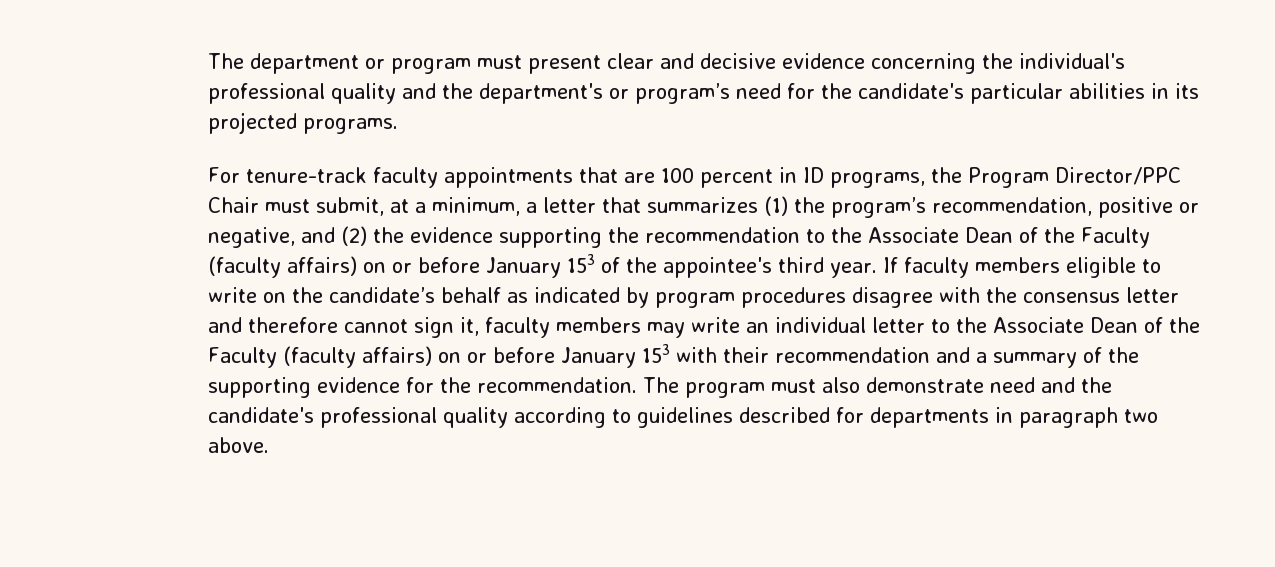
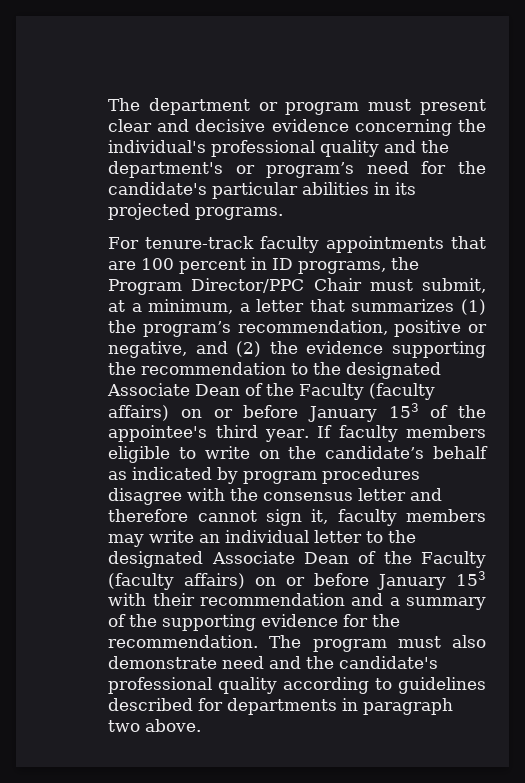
- For tenure-track faculty appointments that are 100 percent in ID programs, the Program Director/PPC Chair must submit, at a minimum, a letter that summarizes (1) the program’s recommendation, positive or negative, and (2) the evidence supporting the recommendation to the Associate Dean of the Faculty (faculty affairs) on or before January 153 of the appointee's third year.
+ For tenure-track faculty appointments that are 100 percent in ID programs, the Program Director/PPC Chair must submit, at a minimum, a letter that summarizes (1) the program’s recommendation, positive or negative, and (2) the evidence supporting the recommendation to the designated Associate Dean of the Faculty (faculty affairs) on or before January 153 of the appointee's third year.
- If faculty members eligible to write on the candidate’s behalf as indicated by program procedures disagree with the consensus letter and therefore cannot sign it, faculty members may write an individual letter to the Associate Dean of the Faculty (faculty affairs) on or before January 153 with their recommendation and a summary of the supporting evidence for the recommendation.
+ If faculty members eligible to write on the candidate’s behalf as indicated by program procedures disagree with the consensus letter and therefore cannot sign it, faculty members may write an individual letter to the designated Associate Dean of the Faculty (faculty affairs) on or before January 153 with their recommendation and a summary of the supporting evidence for the recommendation.

